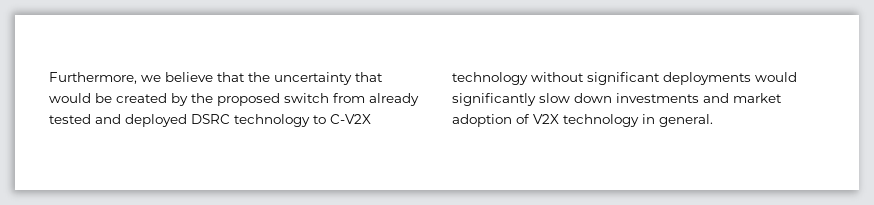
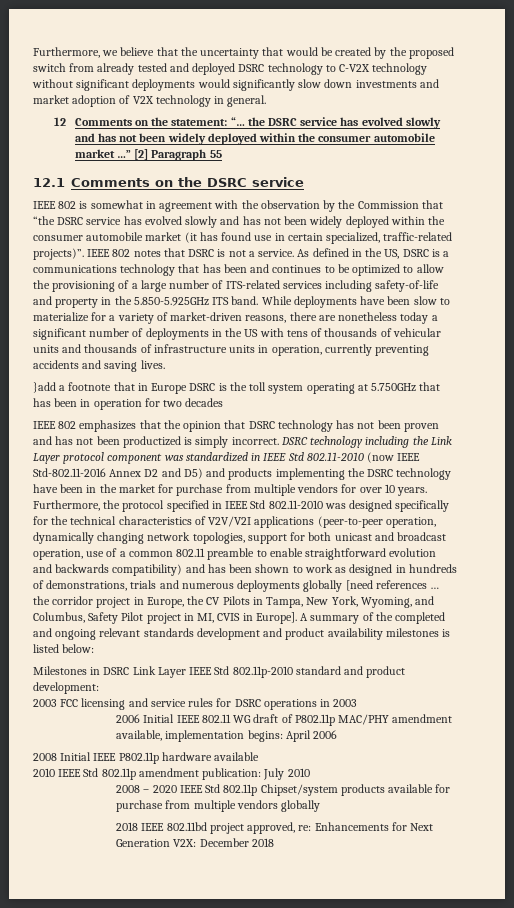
+ 12 Comments on the statement: “… the DSRC service has evolved slowly and has not been widely deployed within the consumer automobile market …” [2] Paragraph 55
+ 12.1 Comments on the DSRC service
+ IEEE 802 is somewhat in agreement with the observation by the Commission that “the DSRC service has evolved slowly and has not been widely deployed within the consumer automobile market (it has found use in certain specialized, traffic-related projects)”. IEEE 802 notes that DSRC is not a service. As defined in the US, DSRC is a communications technology that has been and continues to be optimized to allow the provisioning of a large number of ITS-related services including safety-of-life and property in the 5.850-5.925GHz ITS band. While deployments have been slow to materialize for a variety of market-driven reasons, there are nonetheless today a significant number of deployments in the US with tens of thousands of vehicular units and thousands of infrastructure units in operation, currently preventing accidents and saving lives.
+ }add a footnote that in Europe DSRC is the toll system operating at 5.750GHz that has been in operation for two decades
+ IEEE 802 emphasizes that the opinion that DSRC technology has not been proven and has not been productized is simply incorrect. DSRC technology including the Link Layer protocol component was standardized in IEEE Std 802.11-2010 (now IEEE Std-802.11-2016 Annex D2 and D5) and products implementing the DSRC technology have been in the market for purchase from multiple vendors for over 10 years. Furthermore, the protocol specified in IEEE Std 802.11-2010 was designed specifically for the technical characteristics of V2V/V2I applications (peer-to-peer operation, dynamically changing network topologies, support for both unicast and broadcast operation, use of a common 802.11 preamble to enable straightforward evolution and backwards compatibility) and has been shown to work as designed in hundreds of demonstrations, trials and numerous deployments globally [need references … the corridor project in Europe, the CV Pilots in Tampa, New York, Wyoming, and Columbus, Safety Pilot project in MI, CVIS in Europe]. A summary of the completed and ongoing relevant standards development and product availability milestones is listed below:
+ Milestones in DSRC Link Layer IEEE Std 802.11p-2010 standard and product development:
+ 2003 FCC licensing and service rules for DSRC operations in 2003
+ 2006 Initial IEEE 802.11 WG draft of P802.11p MAC/PHY amendment available, implementation begins: April 2006
+ 2008 Initial IEEE P802.11p hardware available
+ 2010 IEEE Std 802.11p amendment publication: July 2010
+ 2008 – 2020 IEEE Std 802.11p Chipset/system products available for purchase from multiple vendors globally
+ 2018 IEEE 802.11bd project approved, re: Enhancements for Next Generation V2X: December 2018

